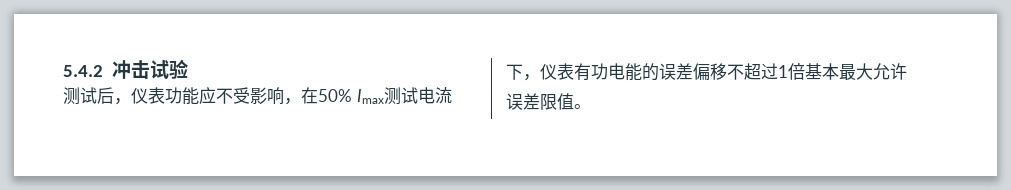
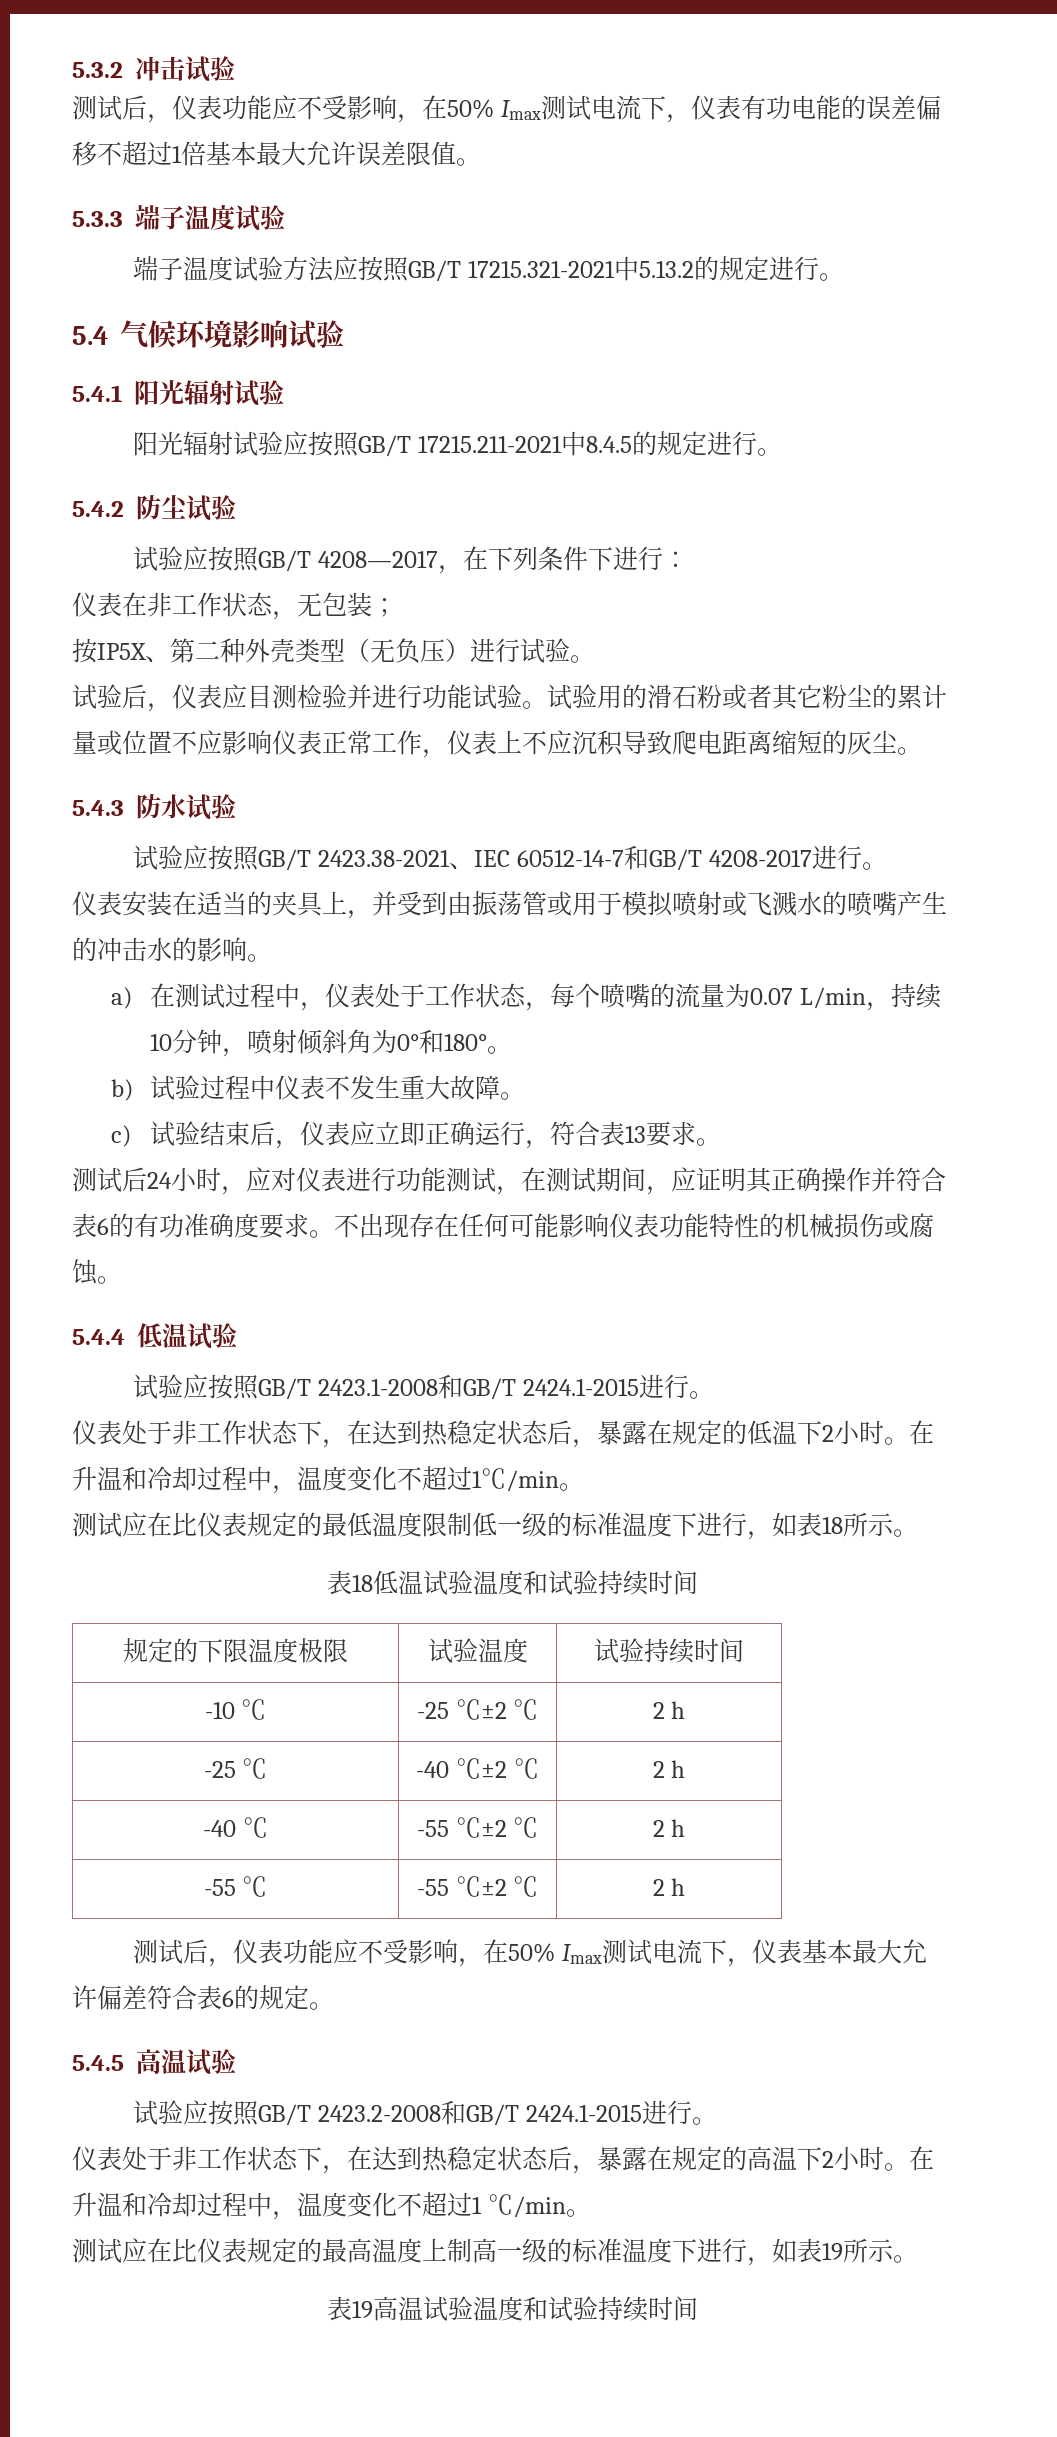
- 5.4.2冲击试验
+ 5.3.2冲击试验
+ 5.3.3端子温度试验
+ 端子温度试验方法应按照GB/T 17215.321-2021中5.13.2的规定进行。
+ 5.4气候环境影响试验
+ 5.4.1阳光辐射试验
+ 阳光辐射试验应按照GB/T 17215.211-2021中8.4.5的规定进行。
+ 5.4.2防尘试验
+ 试验应按照GB/T 4208—2017，在下列条件下进行：
+ 仪表在非工作状态，无包装；
+ 按IP5X、第二种外壳类型（无负压）进行试验。
+ 试验后，仪表应目测检验并进行功能试验。试验用的滑石粉或者其它粉尘的累计量或位置不应影响仪表正常工作，仪表上不应沉积导致爬电距离缩短的灰尘。
+ 5.4.3防水试验
+ 试验应按照GB/T 2423.38-2021、IEC 60512-14-7和GB/T 4208-2017进行。
+ 仪表安装在适当的夹具上，并受到由振荡管或用于模拟喷射或飞溅水的喷嘴产生的冲击水的影响。
+ a)在测试过程中，仪表处于工作状态，每个喷嘴的流量为0.07 L/min，持续10分钟，喷射倾斜角为0°和180°。
+ b)试验过程中仪表不发生重大故障。
+ c)试验结束后，仪表应立即正确运行，符合表13要求。
+ 测试后24小时，应对仪表进行功能测试，在测试期间，应证明其正确操作并符合表6的有功准确度要求。不出现存在任何可能影响仪表功能特性的机械损伤或腐蚀。
+ 5.4.4低温试验
+ 试验应按照GB/T 2423.1-2008和GB/T 2424.1-2015进行。
+ 仪表处于非工作状态下，在达到热稳定状态后，暴露在规定的低温下2小时。在升温和冷却过程中，温度变化不超过1℃/min。
+ 测试应在比仪表规定的最低温度限制低一级的标准温度下进行，如表18所示。
+ 表18低温试验温度和试验持续时间
+ 规定的下限温度极限 | 试验温度 | 试验持续时间
+ -10 ℃ | -25 ℃±2 ℃ | 2 h
+ -25 ℃ | -40 ℃±2 ℃ | 2 h
+ -40 ℃ | -55 ℃±2 ℃ | 2 h
+ -55 ℃ | -55 ℃±2 ℃ | 2 h
+ 测试后，仪表功能应不受影响，在50% Imax测试电流下，仪表基本最大允许偏差符合表6的规定。
+ 5.4.5高温试验
+ 试验应按照GB/T 2423.2-2008和GB/T 2424.1-2015进行。
+ 仪表处于非工作状态下，在达到热稳定状态后，暴露在规定的高温下2小时。在升温和冷却过程中，温度变化不超过1 ℃/min。
+ 测试应在比仪表规定的最高温度上制高一级的标准温度下进行，如表19所示。
+ 表19高温试验温度和试验持续时间

